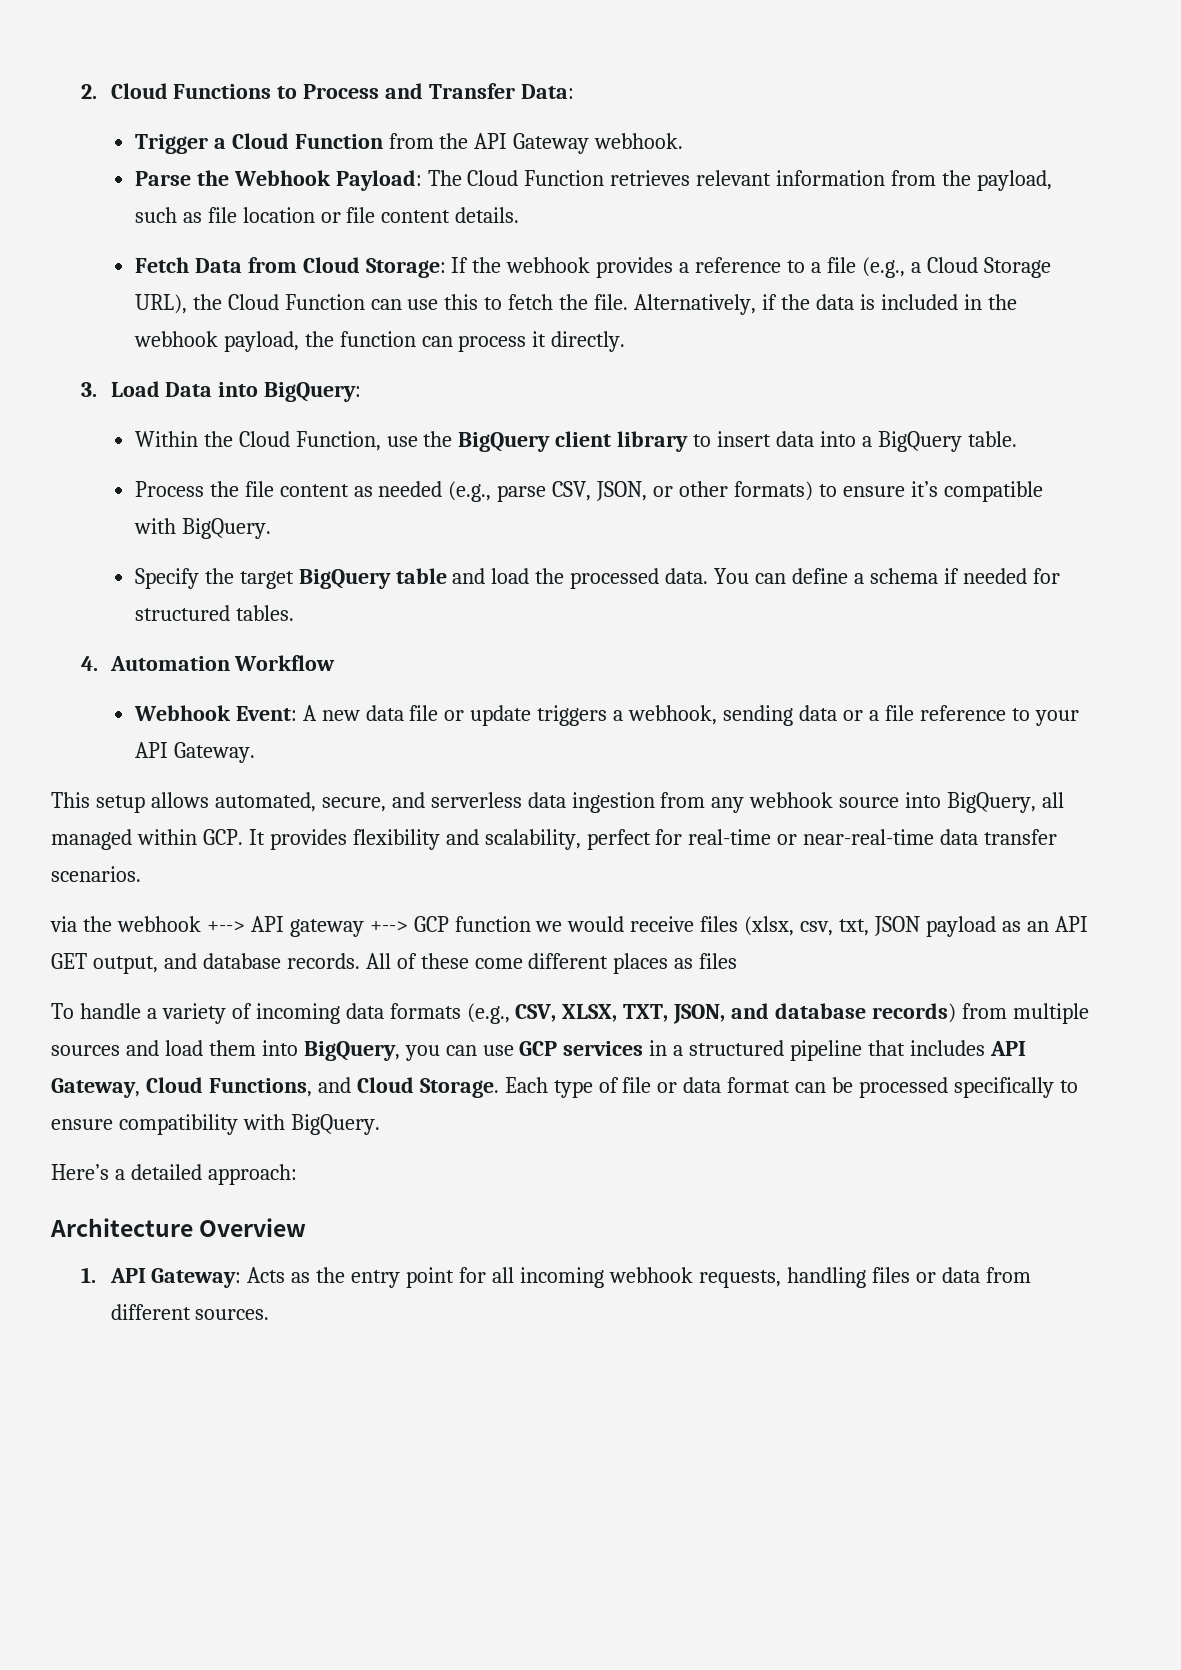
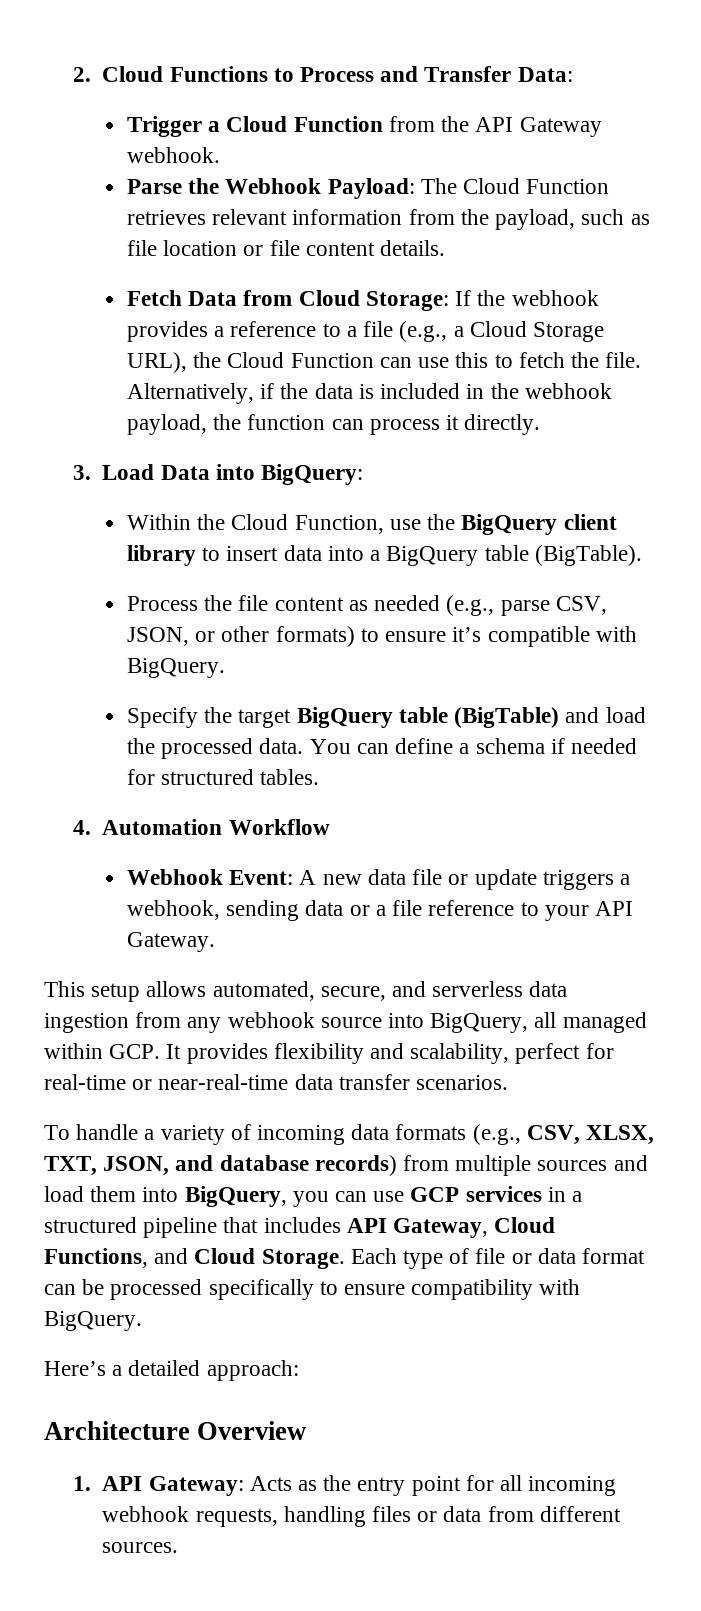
- Within the Cloud Function, use the BigQuery client library to insert data into a BigQuery table.
+ Within the Cloud Function, use the BigQuery client library to insert data into a BigQuery table (BigTable).
- Specify the target BigQuery table and load the processed data.
+ Specify the target BigQuery table (BigTable) and load the processed data.
- via the webhook +--> API gateway +--> GCP function we would receive files (xlsx, csv, txt, JSON payload as an API GET output, and database records. All of these come different places as files

